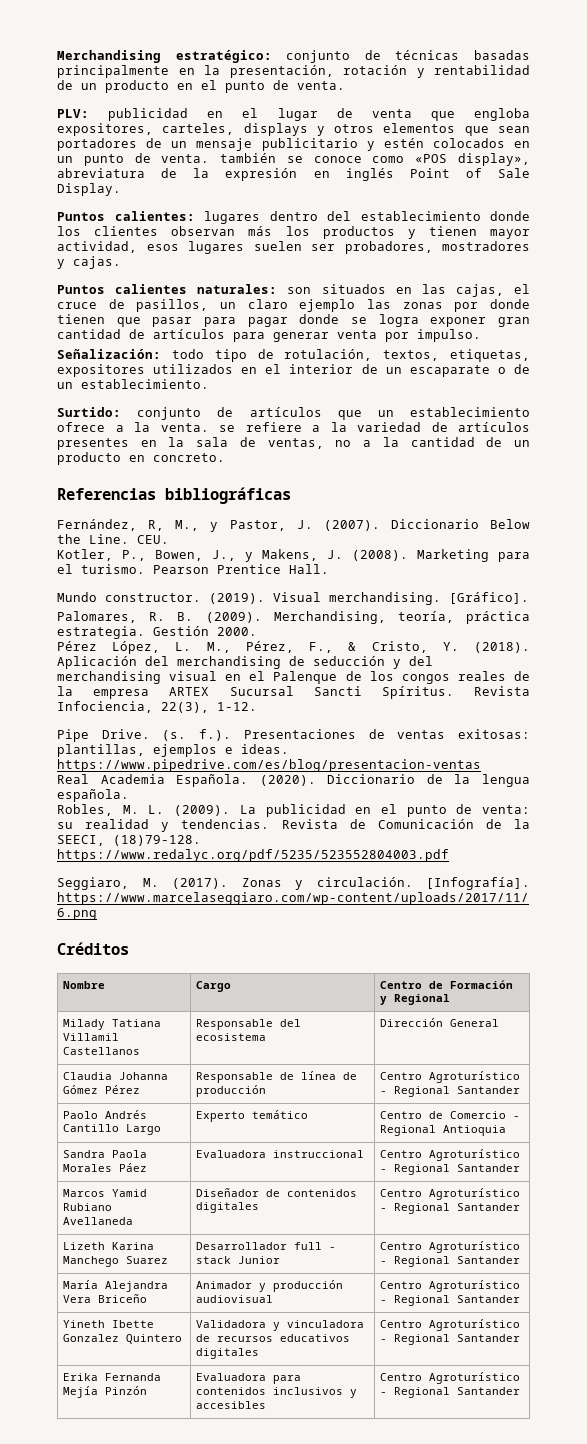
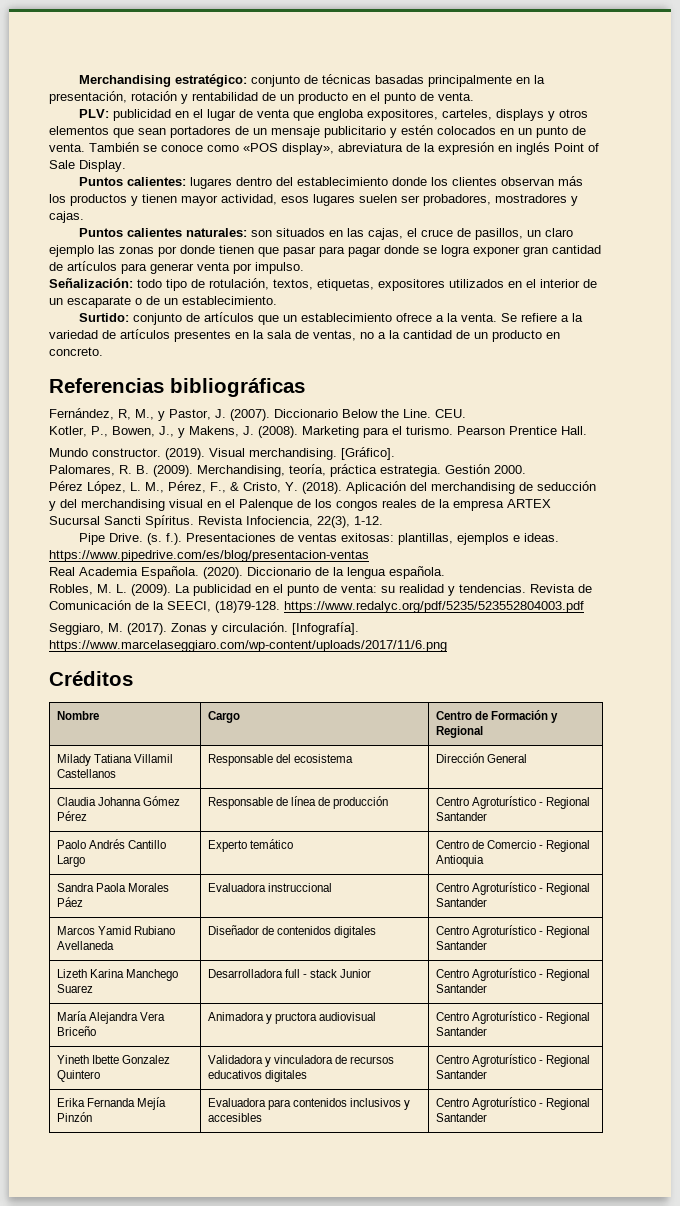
- PLV: publicidad en el lugar de venta que engloba expositores, carteles, displays y otros elementos que sean portadores de un mensaje publicitario y estén colocados en un punto de venta. también se conoce como «POS display», abreviatura de la expresión en inglés Point of Sale Display.
+ PLV: publicidad en el lugar de venta que engloba expositores, carteles, displays y otros elementos que sean portadores de un mensaje publicitario y estén colocados en un punto de venta. También se conoce como «POS display», abreviatura de la expresión en inglés Point of Sale Display.
- Surtido: conjunto de artículos que un establecimiento ofrece a la venta. se refiere a la variedad de artículos presentes en la sala de ventas, no a la cantidad de un producto en concreto.
+ Surtido: conjunto de artículos que un establecimiento ofrece a la venta. Se refiere a la variedad de artículos presentes en la sala de ventas, no a la cantidad de un producto en concreto.
- Lizeth Karina Manchego Suarez | Desarrollador full - stack Junior | Centro Agroturístico - Regional Santander
+ Lizeth Karina Manchego Suarez | Desarrolladora full - stack Junior | Centro Agroturístico - Regional Santander
- María Alejandra Vera Briceño | Animador y producción audiovisual | Centro Agroturístico - Regional Santander
+ María Alejandra Vera Briceño | Animadora y pructora audiovisual | Centro Agroturístico - Regional Santander

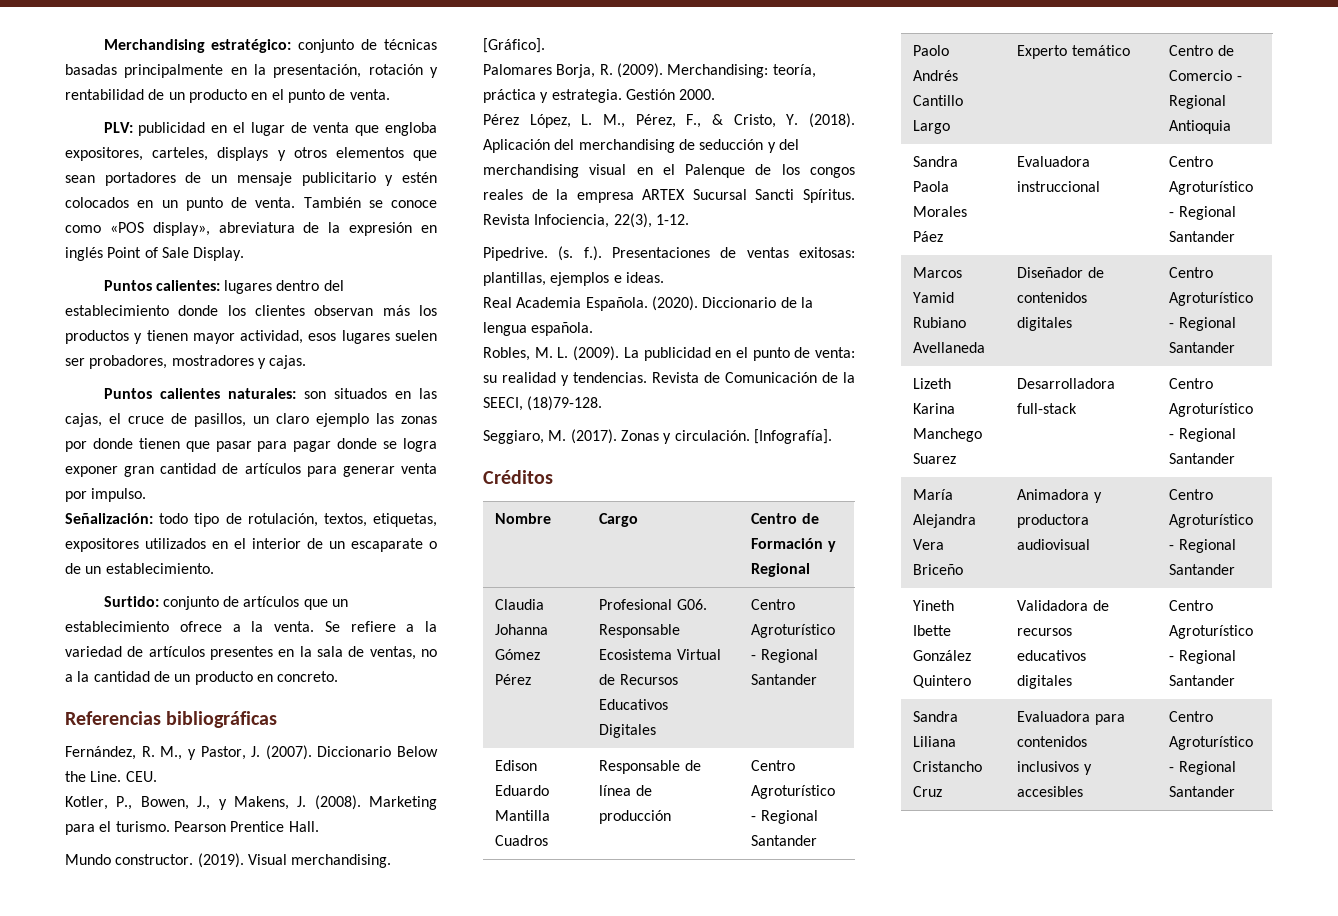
- Fernández, R, M., y Pastor, J. (2007).
+ Fernández, R. M., y Pastor, J. (2007).
- Palomares, R. B. (2009). Merchandising, teoría, práctica estrategia.
+ Palomares Borja, R. (2009). Merchandising: teoría, práctica y estrategia.
- Pipe Drive.
+ Pipedrive.
- (s. f.). Presentaciones de ventas exitosas: plantillas, ejemplos e ideas. https://www.pipedrive.com/es/blog/presentacion-ventas
+ (s. f.). Presentaciones de ventas exitosas: plantillas, ejemplos e ideas.
- Revista de Comunicación de la SEECI, (18)79-128. https://www.redalyc.org/pdf/5235/523552804003.pdf
+ Revista de Comunicación de la SEECI, (18)79-128.
- [Infografía]. https://www.marcelaseggiaro.com/wp-content/uploads/2017/11/6.png
+ [Infografía].
- Milady Tatiana Villamil Castellanos | Responsable del ecosistema | Dirección General
- Claudia Johanna Gómez Pérez | Responsable de línea de producción | Centro Agroturístico - Regional Santander
+ Claudia Johanna Gómez Pérez | Profesional G06. Responsable Ecosistema Virtual de Recursos Educativos Digitales | Centro Agroturístico - Regional Santander
+ Edison Eduardo Mantilla Cuadros | Responsable de línea de producción | Centro Agroturístico - Regional Santander
- Lizeth Karina Manchego Suarez | Desarrolladora full - stack Junior | Centro Agroturístico - Regional Santander
+ Lizeth Karina Manchego Suarez | Desarrolladora full-stack | Centro Agroturístico - Regional Santander
- María Alejandra Vera Briceño | Animadora y pructora audiovisual | Centro Agroturístico - Regional Santander
+ María Alejandra Vera Briceño | Animadora y productora audiovisual | Centro Agroturístico - Regional Santander
- Yineth Ibette Gonzalez Quintero | Validadora y vinculadora de recursos educativos digitales | Centro Agroturístico - Regional Santander
+ Yineth Ibette González Quintero | Validadora de recursos educativos digitales | Centro Agroturístico - Regional Santander
- Erika Fernanda Mejía Pinzón | Evaluadora para contenidos inclusivos y accesibles | Centro Agroturístico - Regional Santander
+ Sandra Liliana Cristancho Cruz | Evaluadora para contenidos inclusivos y accesibles | Centro Agroturístico - Regional Santander

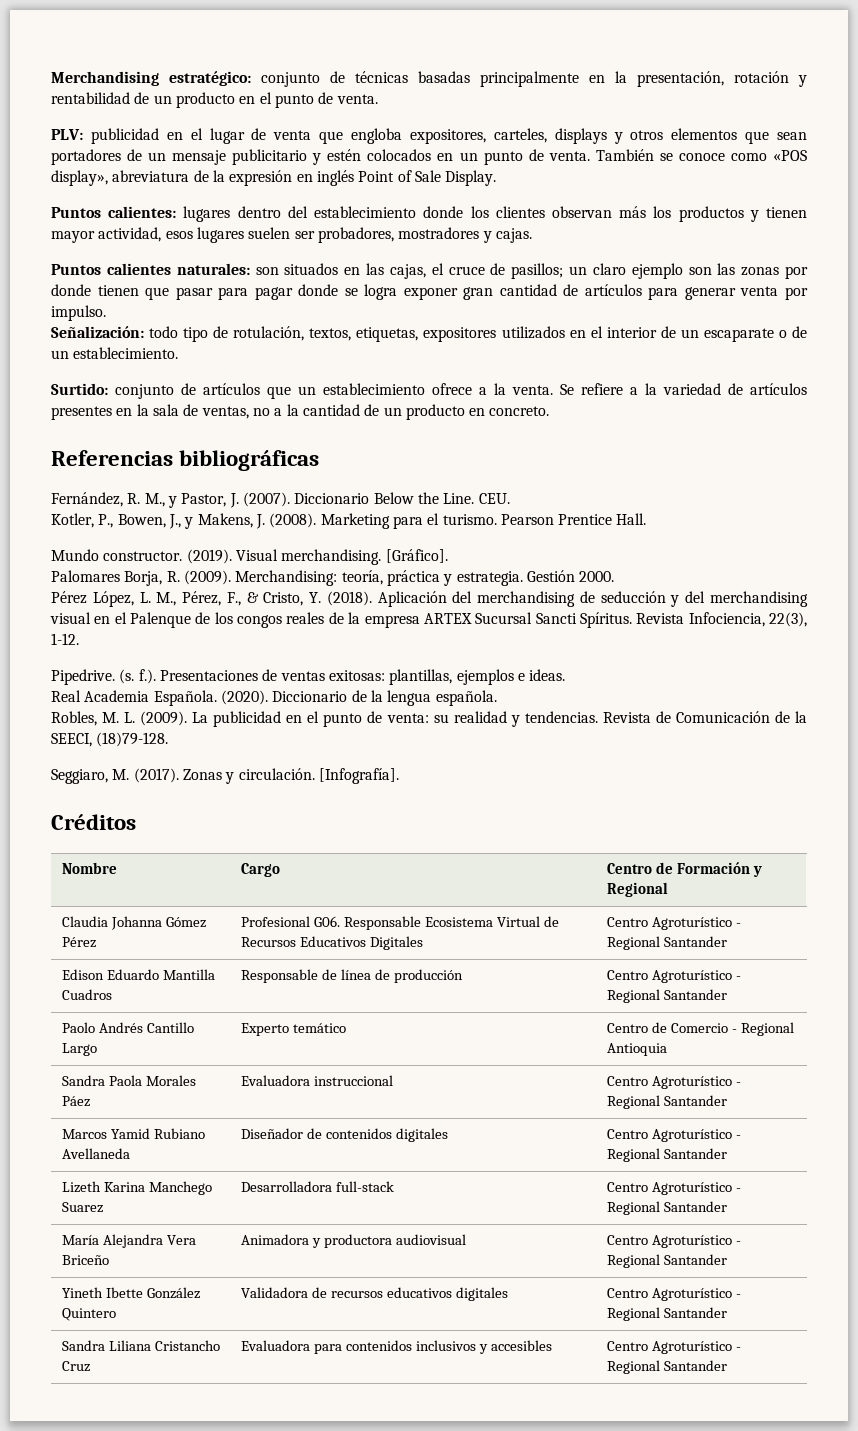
- Puntos calientes naturales: son situados en las cajas, el cruce de pasillos, un claro ejemplo las zonas por donde tienen que pasar para pagar donde se logra exponer gran cantidad de artículos para generar venta por impulso.
+ Puntos calientes naturales: son situados en las cajas, el cruce de pasillos; un claro ejemplo son las zonas por donde tienen que pasar para pagar donde se logra exponer gran cantidad de artículos para generar venta por impulso.

